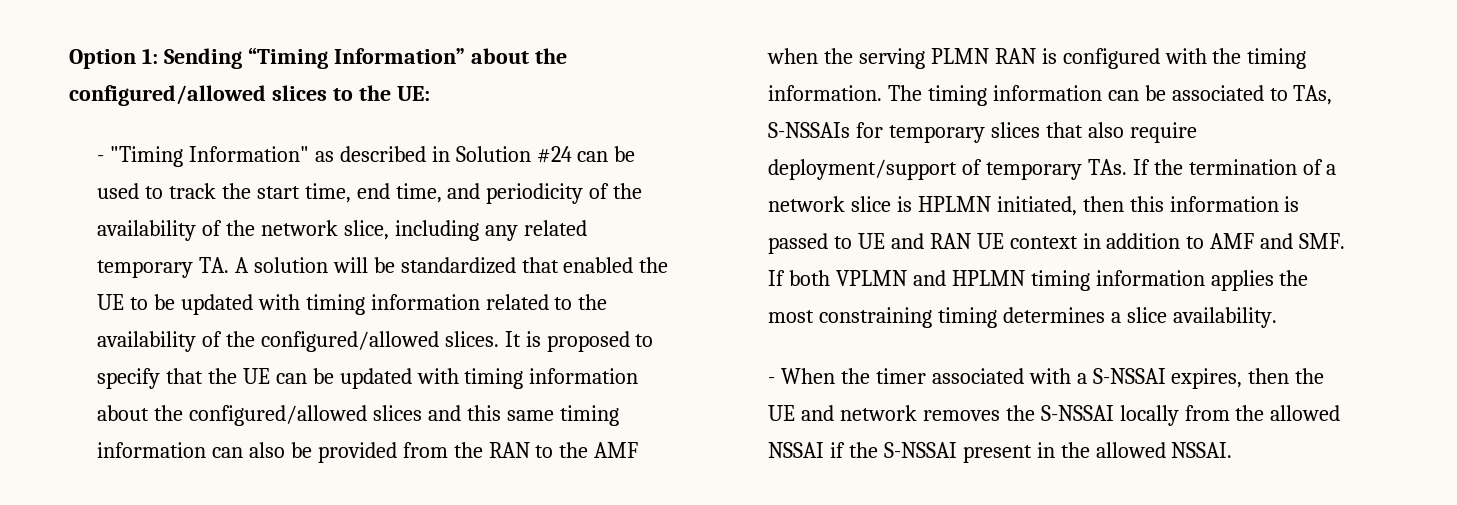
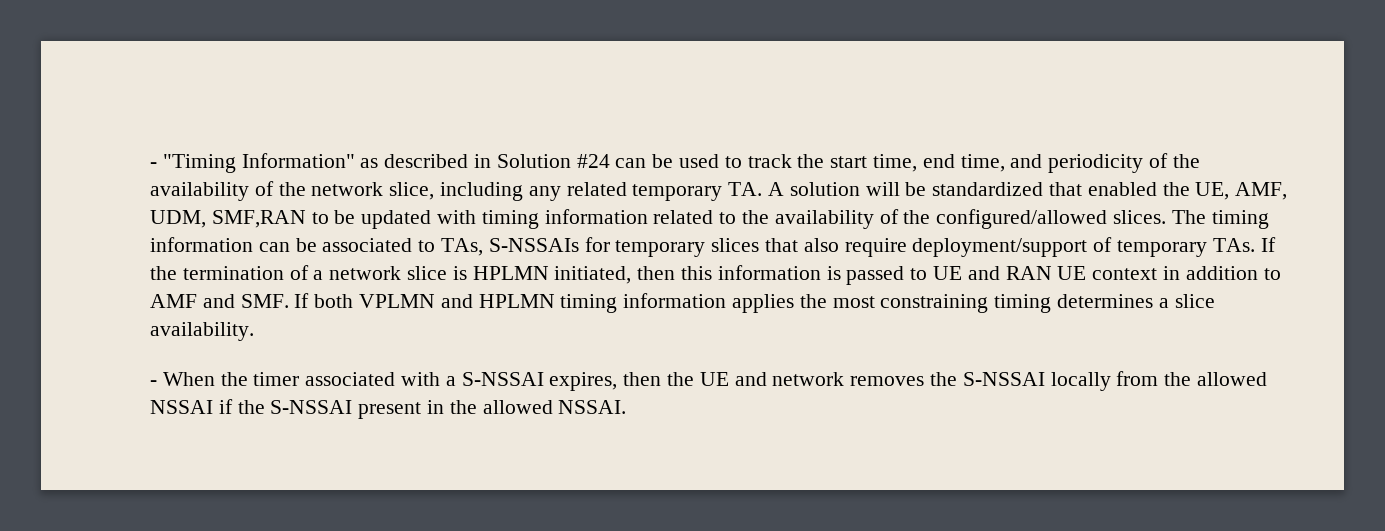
- Option 1: Sending “Timing Information” about the configured/allowed slices to the UE:
- - "Timing Information" as described in Solution #24 can be used to track the start time, end time, and periodicity of the availability of the network slice, including any related temporary TA. A solution will be standardized that enabled the UE to be updated with timing information related to the availability of the configured/allowed slices.
+ - "Timing Information" as described in Solution #24 can be used to track the start time, end time, and periodicity of the availability of the network slice, including any related temporary TA. A solution will be standardized that enabled the UE, AMF, UDM, SMF,RAN to be updated with timing information related to the availability of the configured/allowed slices.
- It is proposed to specify that the UE can be updated with timing information about the configured/allowed slices and this same timing information can also be provided from the RAN to the AMF when the serving PLMN RAN is configured with the timing information.

